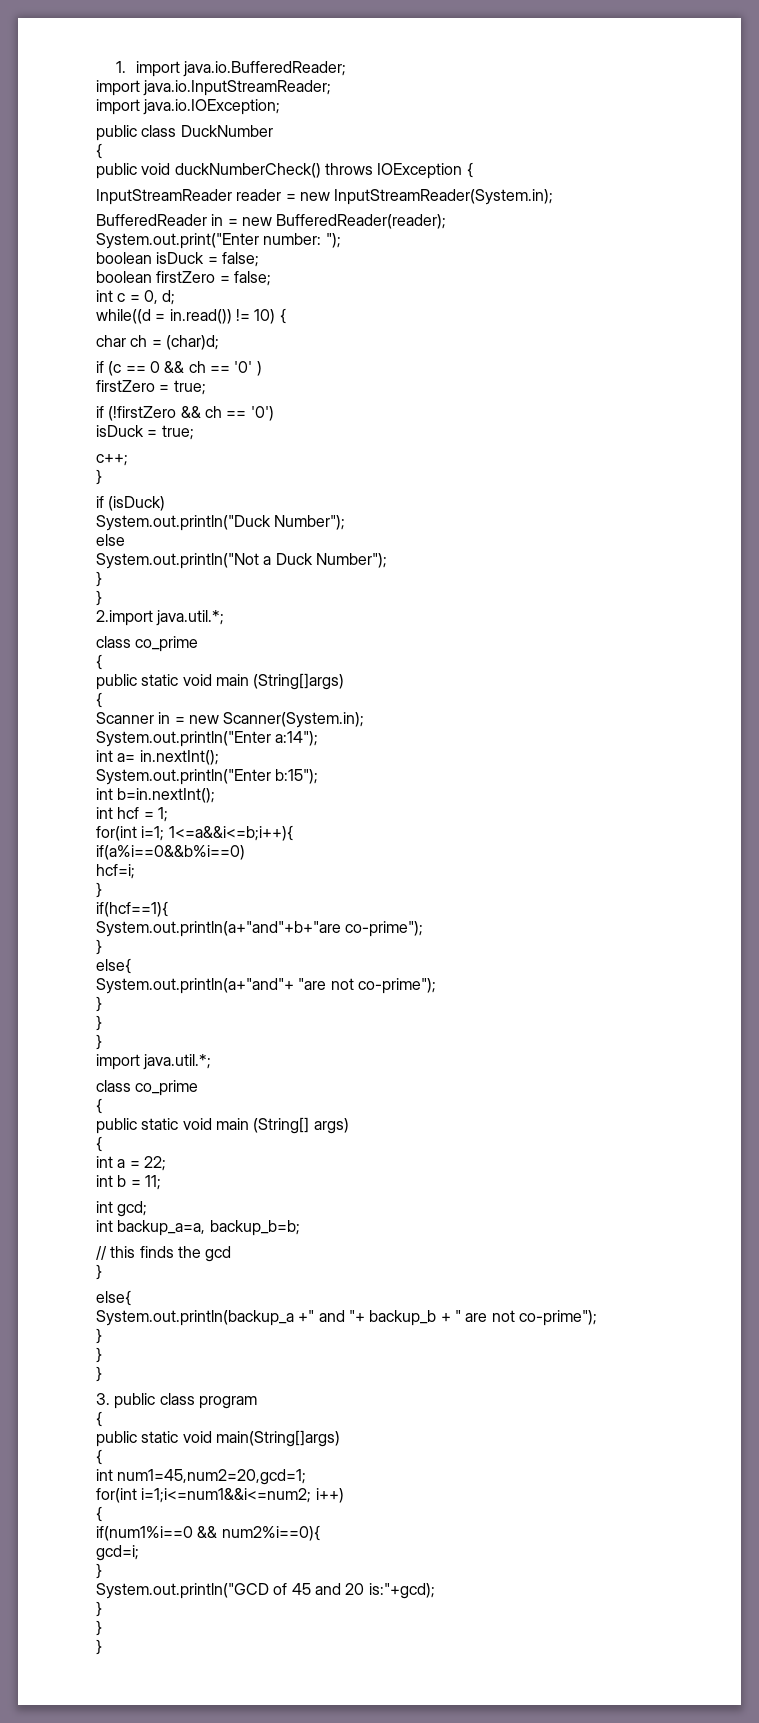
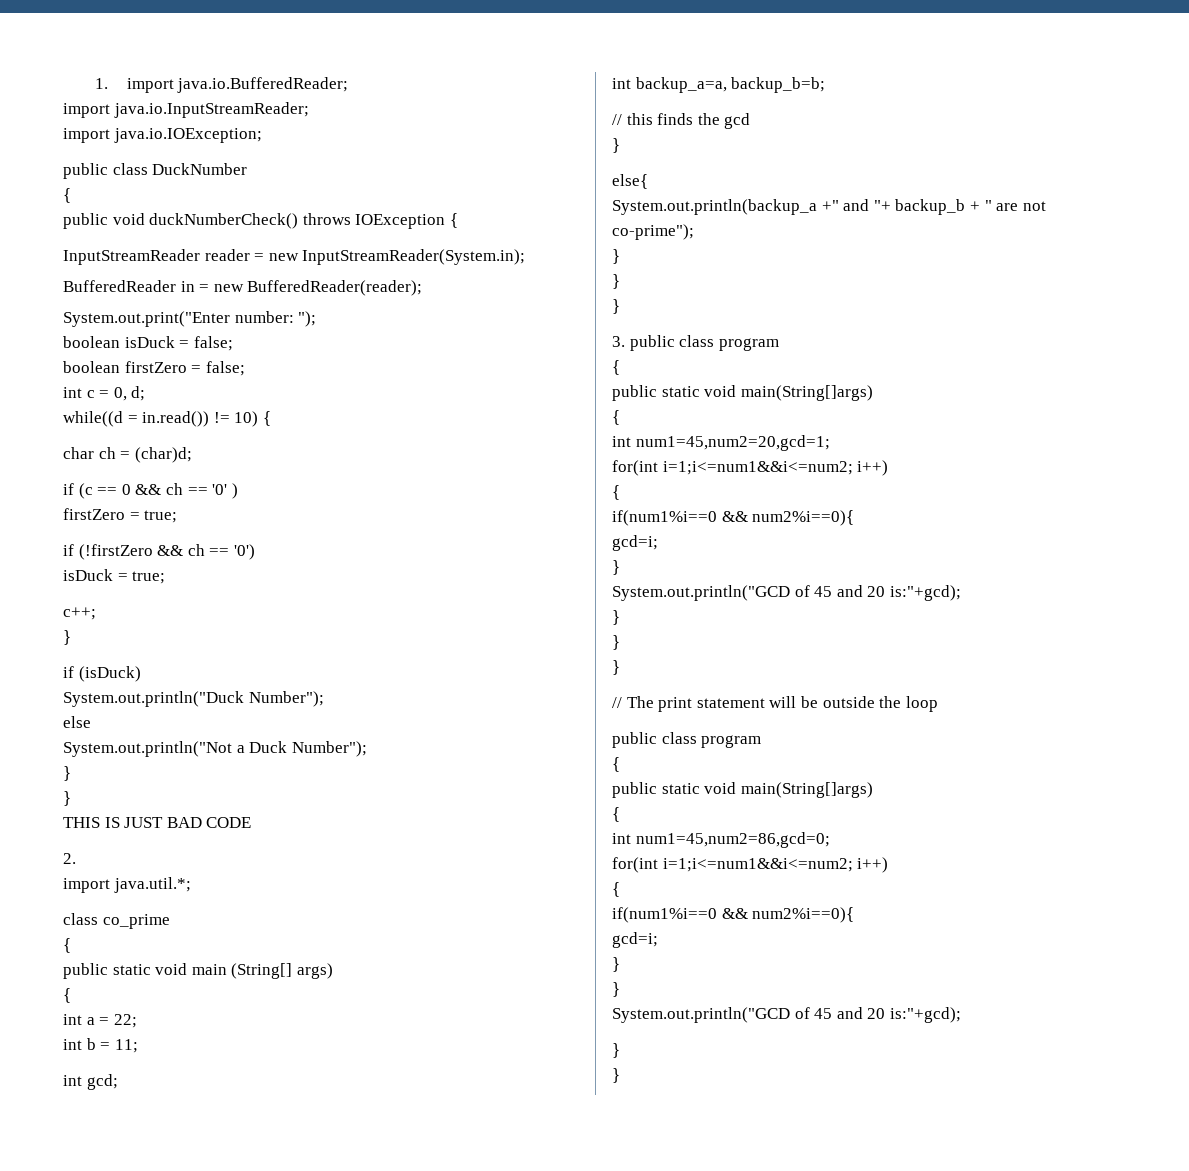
- 2.import java.util.*;
- class co_prime
- {
- public static void main (String[]args)
- {
- Scanner in = new Scanner(System.in);
- System.out.println("Enter a:14");
- int a= in.nextInt();
- System.out.println("Enter b:15");
- int b=in.nextInt();
- int hcf = 1;
- for(int i=1; 1<=a&&i<=b;i++){
- if(a%i==0&&b%i==0)
- hcf=i;
- }
- if(hcf==1){
- System.out.println(a+"and"+b+"are co-prime");
- }
- else{
- System.out.println(a+"and"+ "are not co-prime");
- }
- }
- }
+ THIS IS JUST BAD CODE
+ 2.
+ // The print statement will be outside the loop
+ public class program
+ {
+ public static void main(String[]args)
+ {
+ int num1=45,num2=86,gcd=0;
+ for(int i=1;i<=num1&&i<=num2; i++)
+ {
+ if(num1%i==0 && num2%i==0){
+ gcd=i;
+ }
+ }
+ System.out.println("GCD of 45 and 20 is:"+gcd);
+ }
+ }

